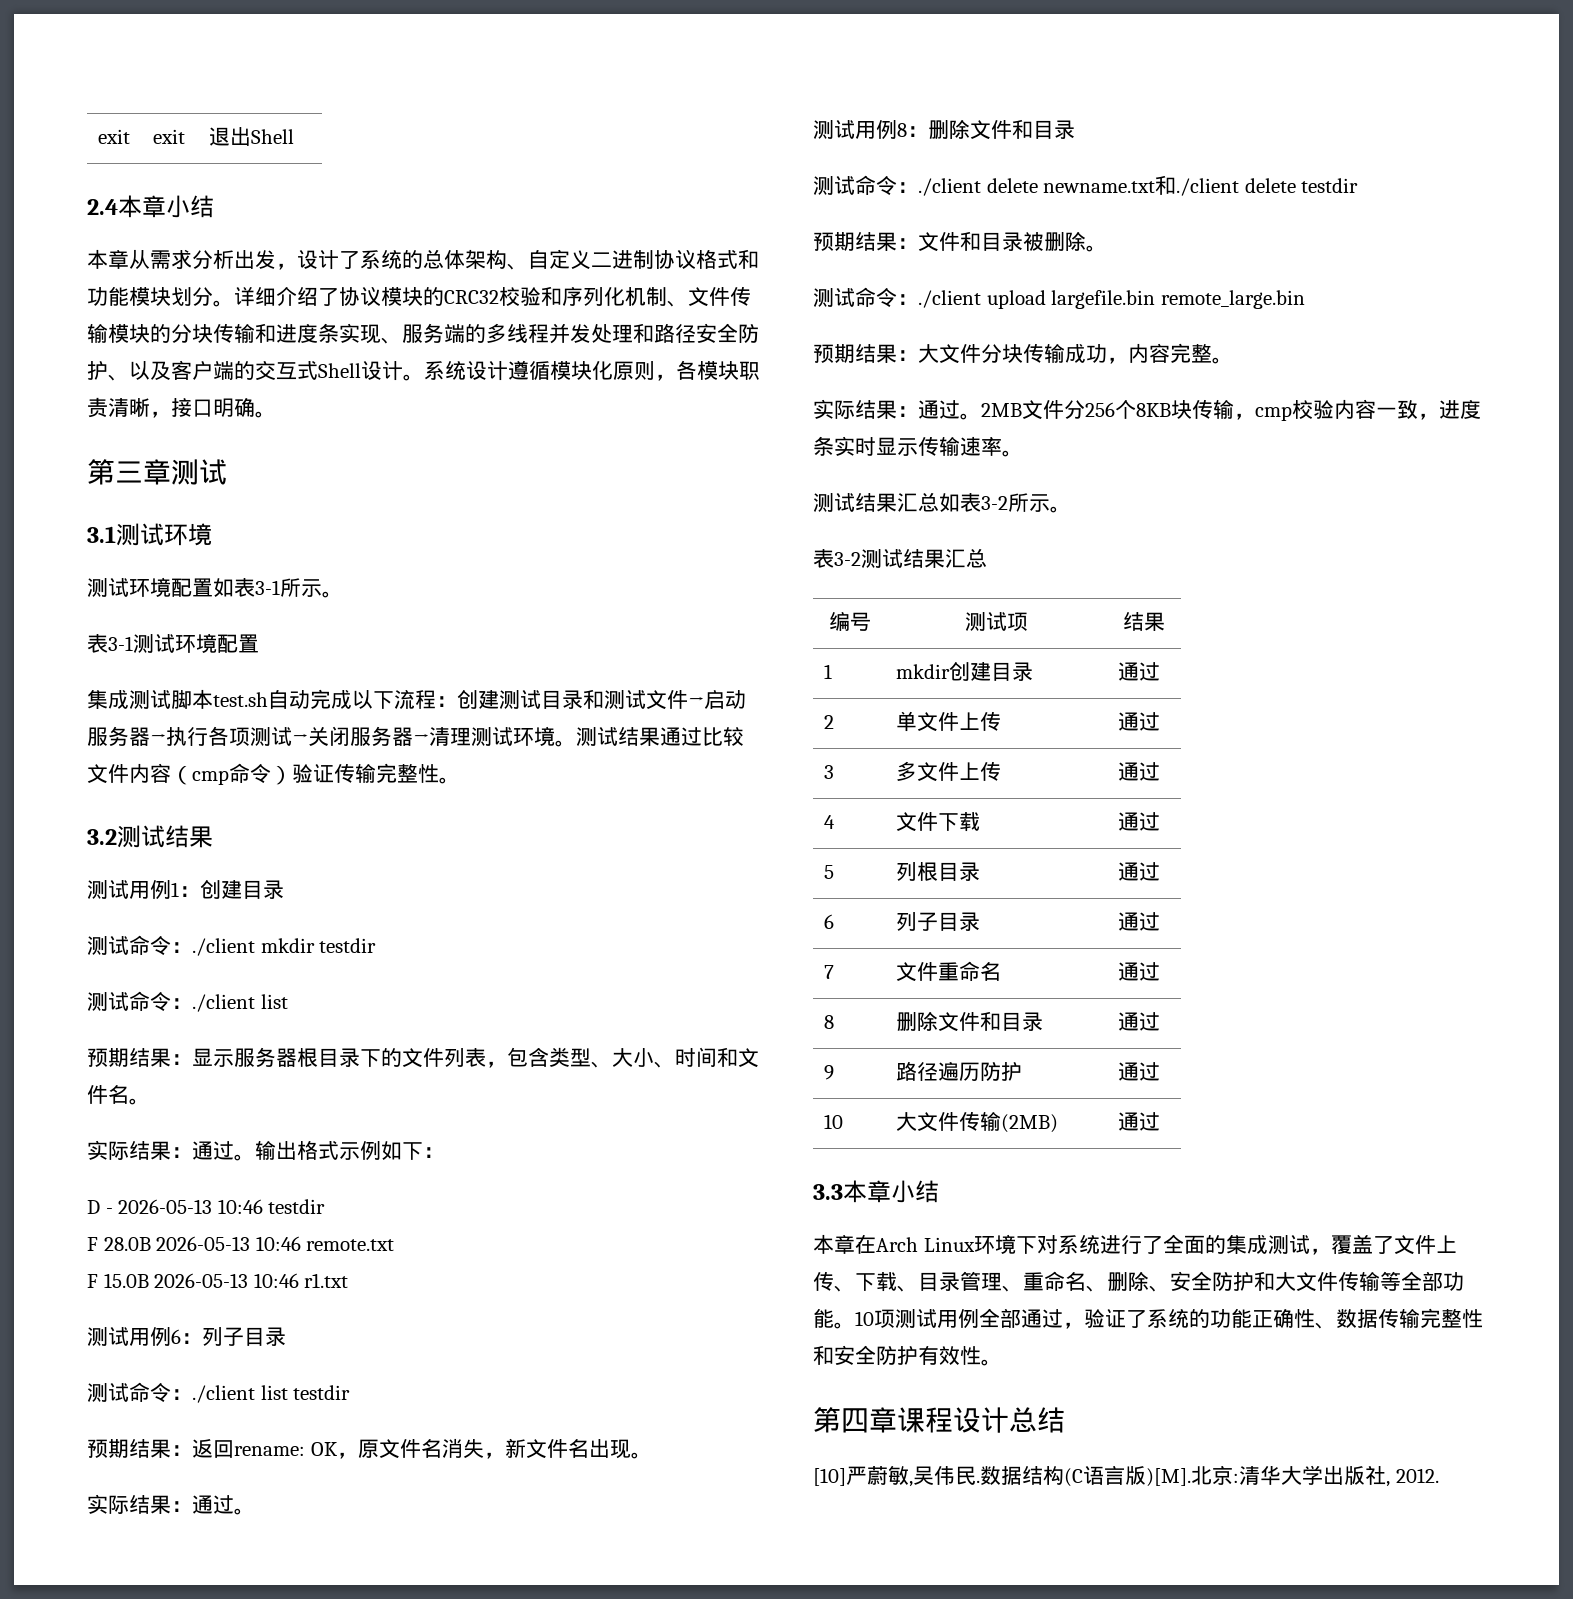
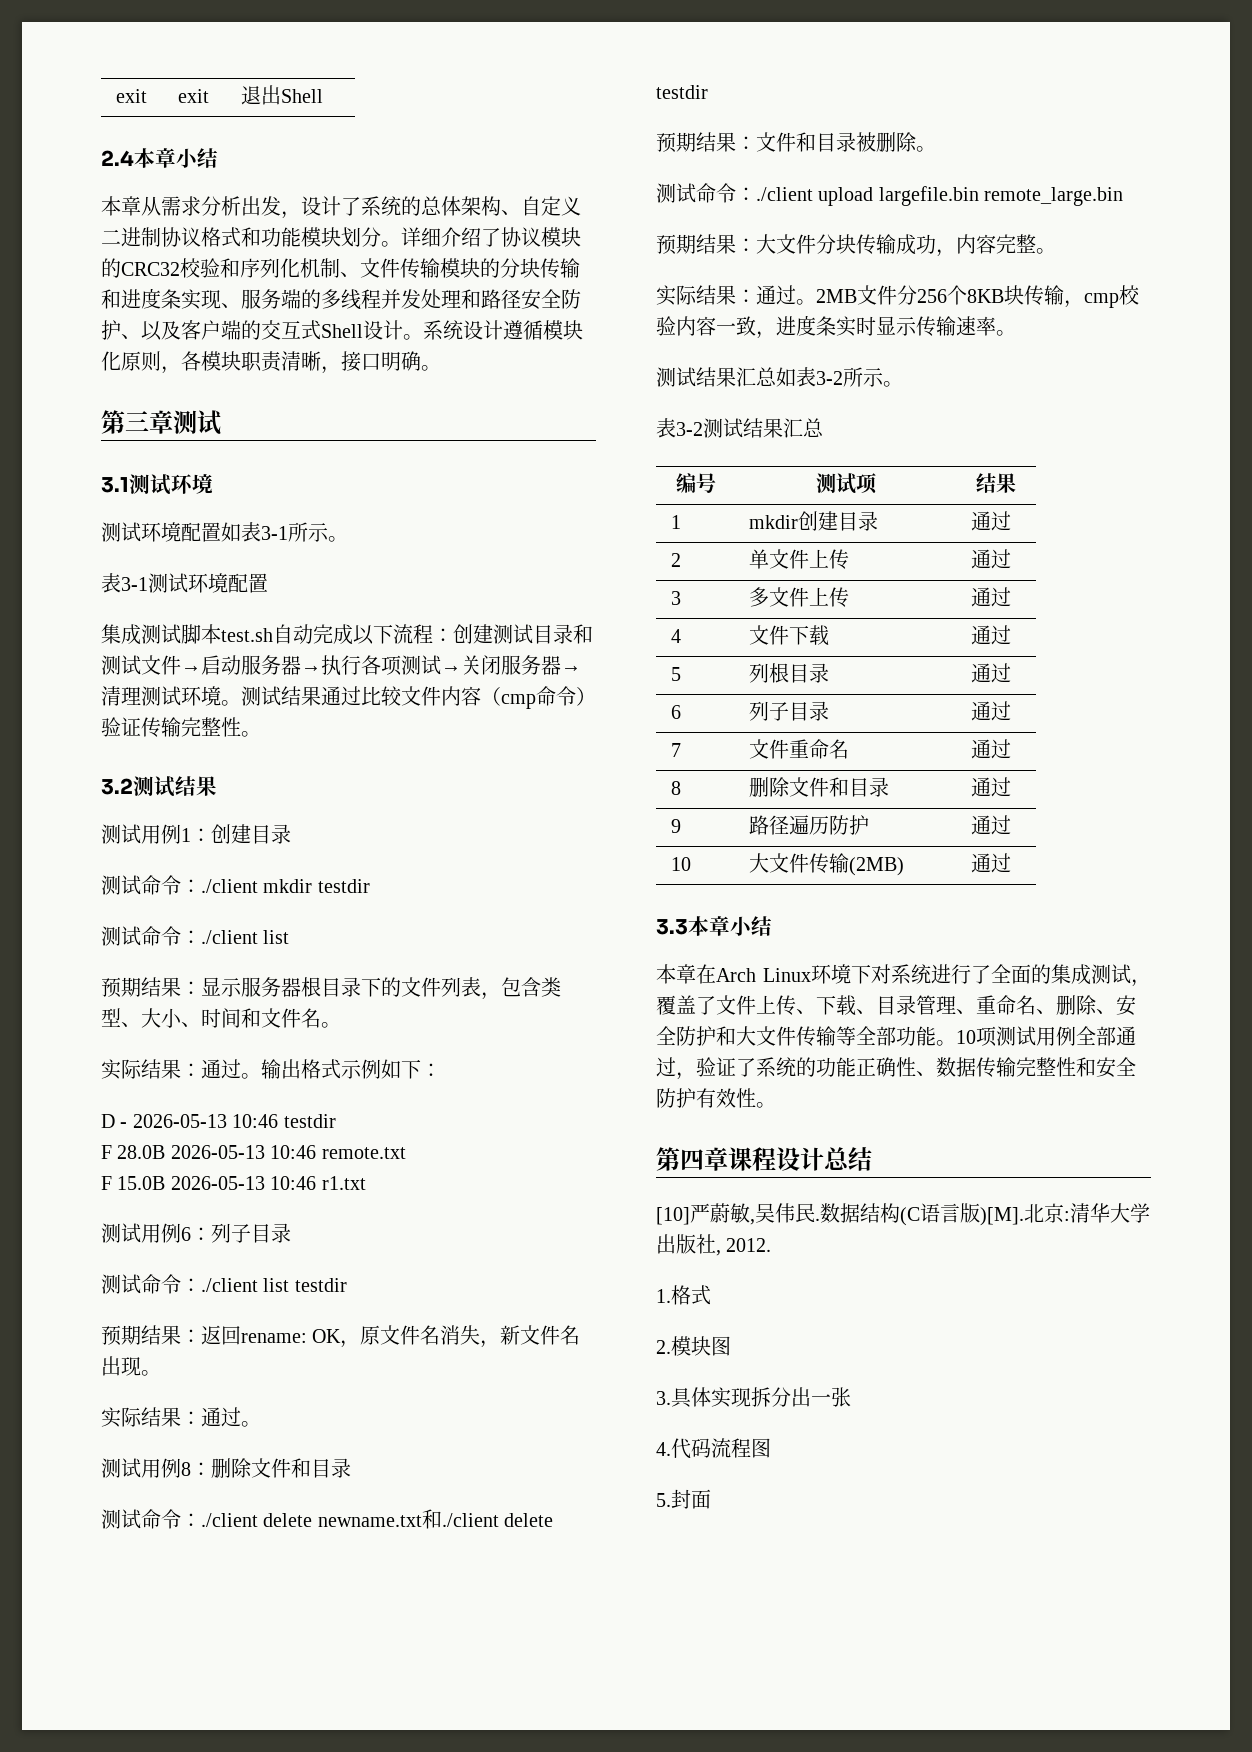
+ 1.格式
+ 2.模块图
+ 3.具体实现拆分出一张
+ 4.代码流程图
+ 5.封面

